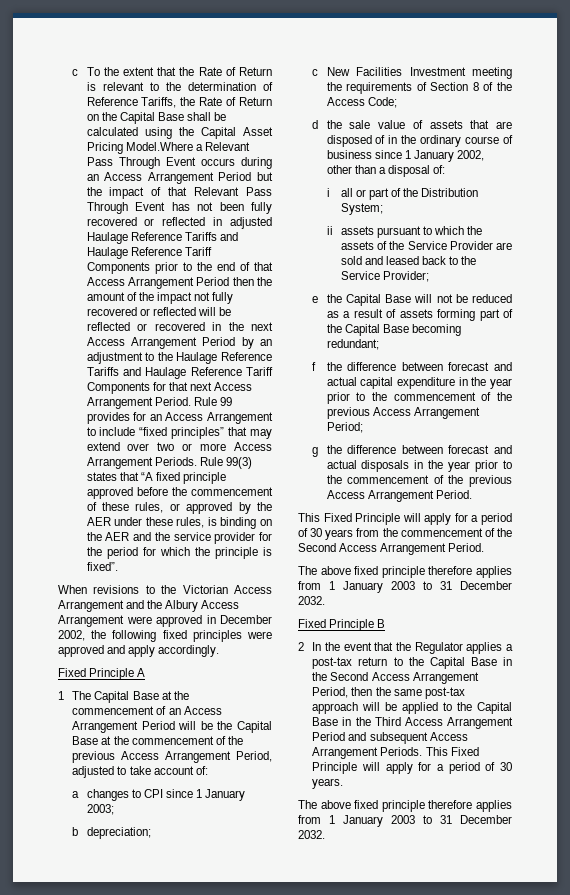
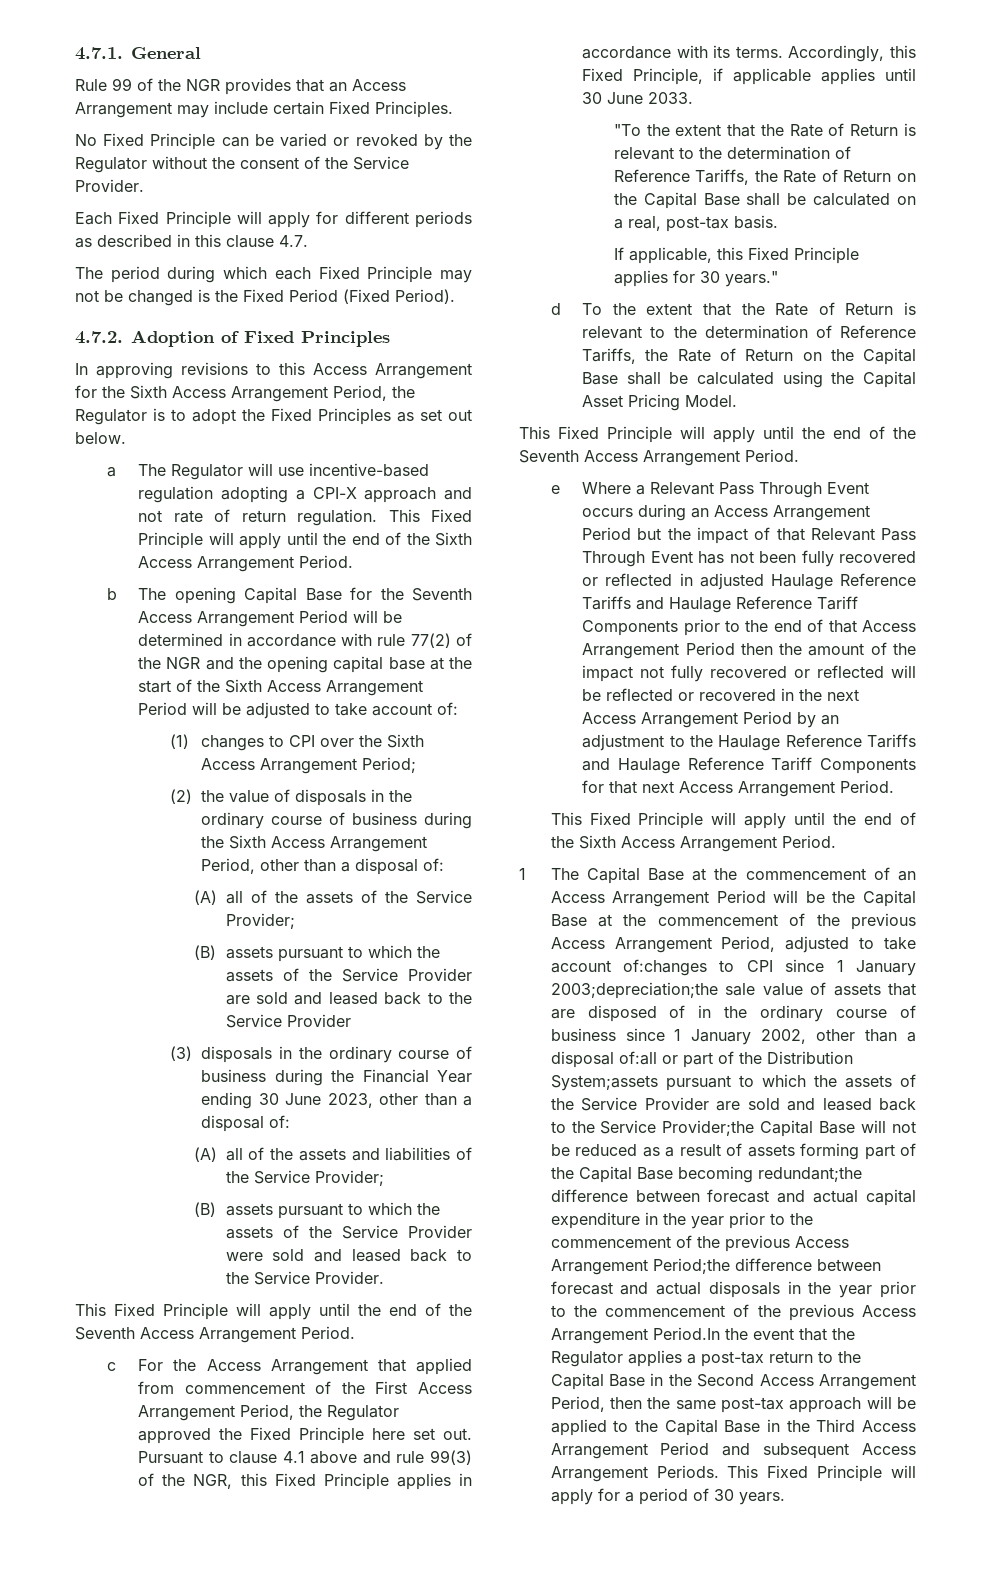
- c To the extent that the Rate of Return is relevant to the determination of Reference Tariffs, the Rate of Return on the Capital Base shall be calculated using the Capital Asset Pricing Model.Where a Relevant Pass Through Event occurs during an Access Arrangement Period but the impact of that Relevant Pass Through Event has not been fully recovered or reflected in adjusted Haulage Reference Tariffs and Haulage Reference Tariff Components prior to the end of that Access Arrangement Period then the amount of the impact not fully recovered or reflected will be reflected or recovered in the next Access Arrangement Period by an adjustment to the Haulage Reference Tariffs and Haulage Reference Tariff Components for that next Access Arrangement Period. Rule 99 provides for an Access Arrangement to include “fixed principles” that may extend over two or more Access Arrangement Periods. Rule 99(3) states that “A fixed principle approved before the commencement of these rules, or approved by the AER under these rules, is binding on the AER and the service provider for the period for which the principle is fixed”.
- When revisions to the Victorian Access Arrangement and the Albury Access Arrangement were approved in December 2002, the following fixed principles were approved and apply accordingly.
- Fixed Principle A
+ 4.7.1. General
+ Rule 99 of the NGR provides that an Access Arrangement may include certain Fixed Principles.
+ No Fixed Principle can be varied or revoked by the Regulator without the consent of the Service Provider.
+ Each Fixed Principle will apply for different periods as described in this clause 4.7.
+ The period during which each Fixed Principle may not be changed is the Fixed Period (Fixed Period).
+ 4.7.2. Adoption of Fixed Principles
+ In approving revisions to this Access Arrangement for the Sixth Access Arrangement Period, the Regulator is to adopt the Fixed Principles as set out below.
+ a The Regulator will use incentive-based regulation adopting a CPI-X approach and not rate of return regulation. This Fixed Principle will apply until the end of the Sixth Access Arrangement Period.
+ b The opening Capital Base for the Seventh Access Arrangement Period will be determined in accordance with rule 77(2) of the NGR and the opening capital base at the start of the Sixth Access Arrangement Period will be adjusted to take account of:
+ (1) changes to CPI over the Sixth Access Arrangement Period;
+ (2) the value of disposals in the ordinary course of business during the Sixth Access Arrangement Period, other than a disposal of:
+ (A) all of the assets of the Service Provider;
+ (B) assets pursuant to which the assets of the Service Provider are sold and leased back to the Service Provider
+ (3) disposals in the ordinary course of business during the Financial Year ending 30 June 2023, other than a disposal of:
+ (A) all of the assets and liabilities of the Service Provider;
+ (B) assets pursuant to which the assets of the Service Provider were sold and leased back to the Service Provider.
+ This Fixed Principle will apply until the end of the Seventh Access Arrangement Period.
+ c For the Access Arrangement that applied from commencement of the First Access Arrangement Period, the Regulator approved the Fixed Principle here set out. Pursuant to clause 4.1 above and rule 99(3) of the NGR, this Fixed Principle applies in accordance with its terms. Accordingly, this Fixed Principle, if applicable applies until 30 June 2033.
+ "To the extent that the Rate of Return is relevant to the determination of Reference Tariffs, the Rate of Return on the Capital Base shall be calculated on a real, post-tax basis.
+ If applicable, this Fixed Principle applies for 30 years."
+ d To the extent that the Rate of Return is relevant to the determination of Reference Tariffs, the Rate of Return on the Capital Base shall be calculated using the Capital Asset Pricing Model.
+ This Fixed Principle will apply until the end of the Seventh Access Arrangement Period.
+ e Where a Relevant Pass Through Event occurs during an Access Arrangement Period but the impact of that Relevant Pass Through Event has not been fully recovered or reflected in adjusted Haulage Reference Tariffs and Haulage Reference Tariff Components prior to the end of that Access Arrangement Period then the amount of the impact not fully recovered or reflected will be reflected or recovered in the next Access Arrangement Period by an adjustment to the Haulage Reference Tariffs and Haulage Reference Tariff Components for that next Access Arrangement Period.
+ This Fixed Principle will apply until the end of the Sixth Access Arrangement Period.
- 1 The Capital Base at the commencement of an Access Arrangement Period will be the Capital Base at the commencement of the previous Access Arrangement Period, adjusted to take account of:
- a changes to CPI since 1 January 2003;
- b depreciation;
- c New Facilities Investment meeting the requirements of Section 8 of the Access Code;
- d the sale value of assets that are disposed of in the ordinary course of business since 1 January 2002, other than a disposal of:
- i all or part of the Distribution System;
- ii assets pursuant to which the assets of the Service Provider are sold and leased back to the Service Provider;
- e the Capital Base will not be reduced as a result of assets forming part of the Capital Base becoming redundant;
- f the difference between forecast and actual capital expenditure in the year prior to the commencement of the previous Access Arrangement Period;
- g the difference between forecast and actual disposals in the year prior to the commencement of the previous Access Arrangement Period.
- This Fixed Principle will apply for a period of 30 years from the commencement of the Second Access Arrangement Period.
- The above fixed principle therefore applies from 1 January 2003 to 31 December 2032.
- Fixed Principle B
- 2 In the event that the Regulator applies a post-tax return to the Capital Base in the Second Access Arrangement Period, then the same post-tax approach will be applied to the Capital Base in the Third Access Arrangement Period and subsequent Access Arrangement Periods.
+ 1 The Capital Base at the commencement of an Access Arrangement Period will be the Capital Base at the commencement of the previous Access Arrangement Period, adjusted to take account of:changes to CPI since 1 January 2003;depreciation;the sale value of assets that are disposed of in the ordinary course of business since 1 January 2002, other than a disposal of:all or part of the Distribution System;assets pursuant to which the assets of the Service Provider are sold and leased back to the Service Provider;the Capital Base will not be reduced as a result of assets forming part of the Capital Base becoming redundant;the difference between forecast and actual capital expenditure in the year prior to the commencement of the previous Access Arrangement Period;the difference between forecast and actual disposals in the year prior to the commencement of the previous Access Arrangement Period.In the event that the Regulator applies a post-tax return to the Capital Base in the Second Access Arrangement Period, then the same post-tax approach will be applied to the Capital Base in the Third Access Arrangement Period and subsequent Access Arrangement Periods.
  This Fixed Principle will apply for a period of 30 years.
- The above fixed principle therefore applies from 1 January 2003 to 31 December 2032.

